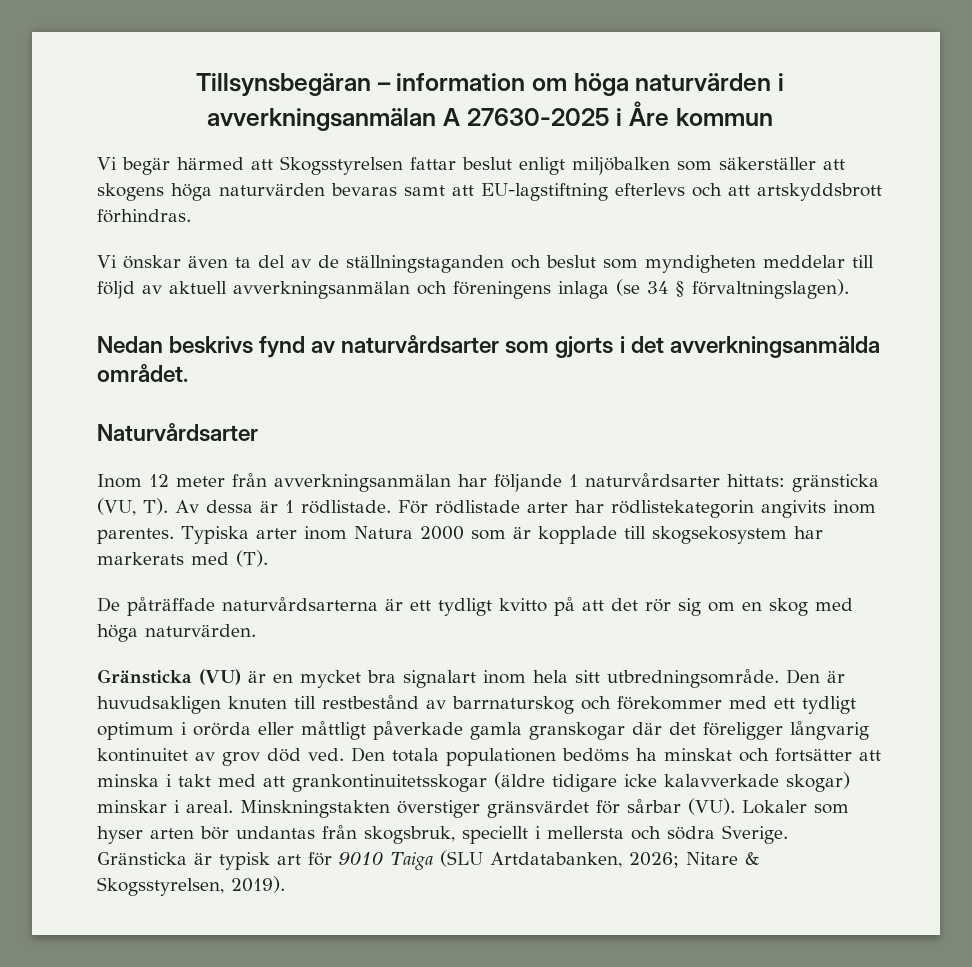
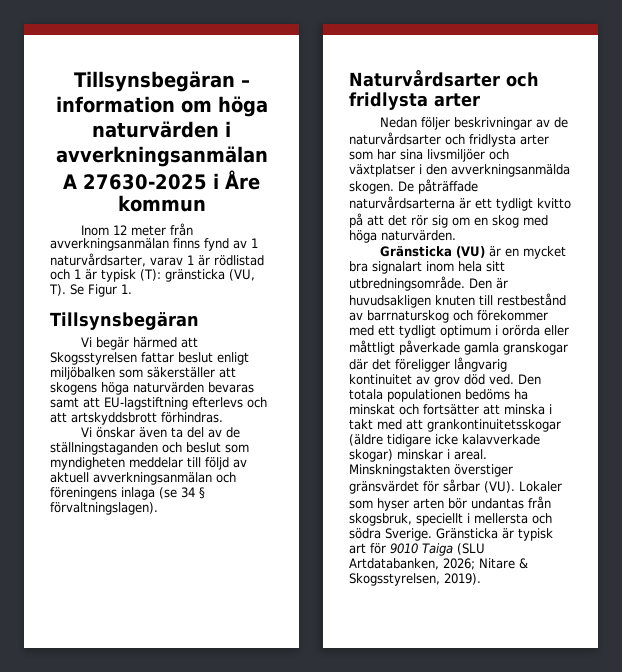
+ Inom 12 meter från avverkningsanmälan finns fynd av 1 naturvårdsarter, varav 1 är rödlistad och 1 är typisk (T): gränsticka (VU, T). Se Figur 1.
+ Tillsynsbegäran
- Nedan beskrivs fynd av naturvårdsarter som gjorts i det avverkningsanmälda området.
- Naturvårdsarter
- Inom 12 meter från avverkningsanmälan har följande 1 naturvårdsarter hittats: gränsticka (VU, T). Av dessa är 1 rödlistade. För rödlistade arter har rödlistekategorin angivits inom parentes. Typiska arter inom Natura 2000 som är kopplade till skogsekosystem har markerats med (T).
- De påträffade naturvårdsarterna är ett tydligt kvitto på att det rör sig om en skog med höga naturvärden.
+ Naturvårdsarter och fridlysta arter
+ Nedan följer beskrivningar av de naturvårdsarter och fridlysta arter som har sina livsmiljöer och växtplatser i den avverkningsanmälda skogen. De påträffade naturvårdsarterna är ett tydligt kvitto på att det rör sig om en skog med höga naturvärden.

